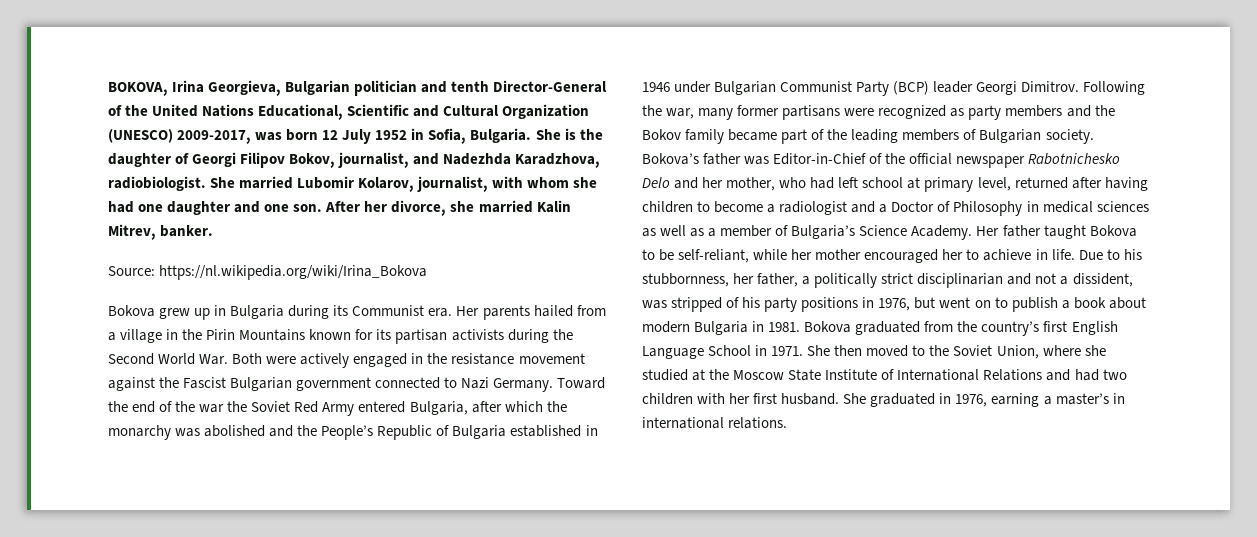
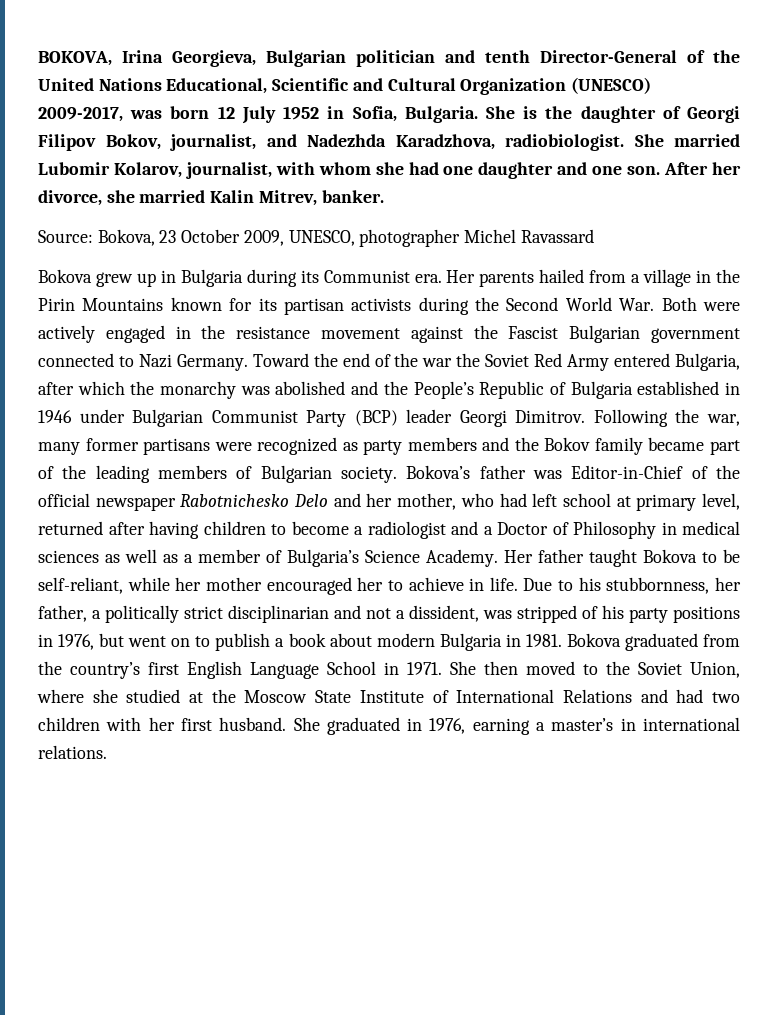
- Source: https://nl.wikipedia.org/wiki/Irina_Bokova
+ Source: Bokova, 23 October 2009, UNESCO, photographer Michel Ravassard

